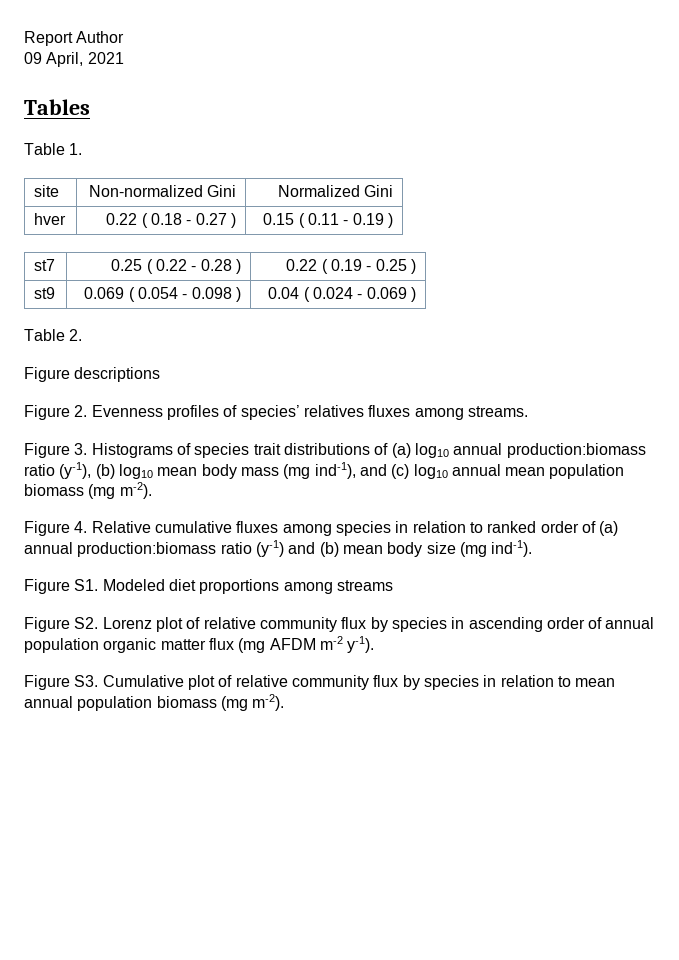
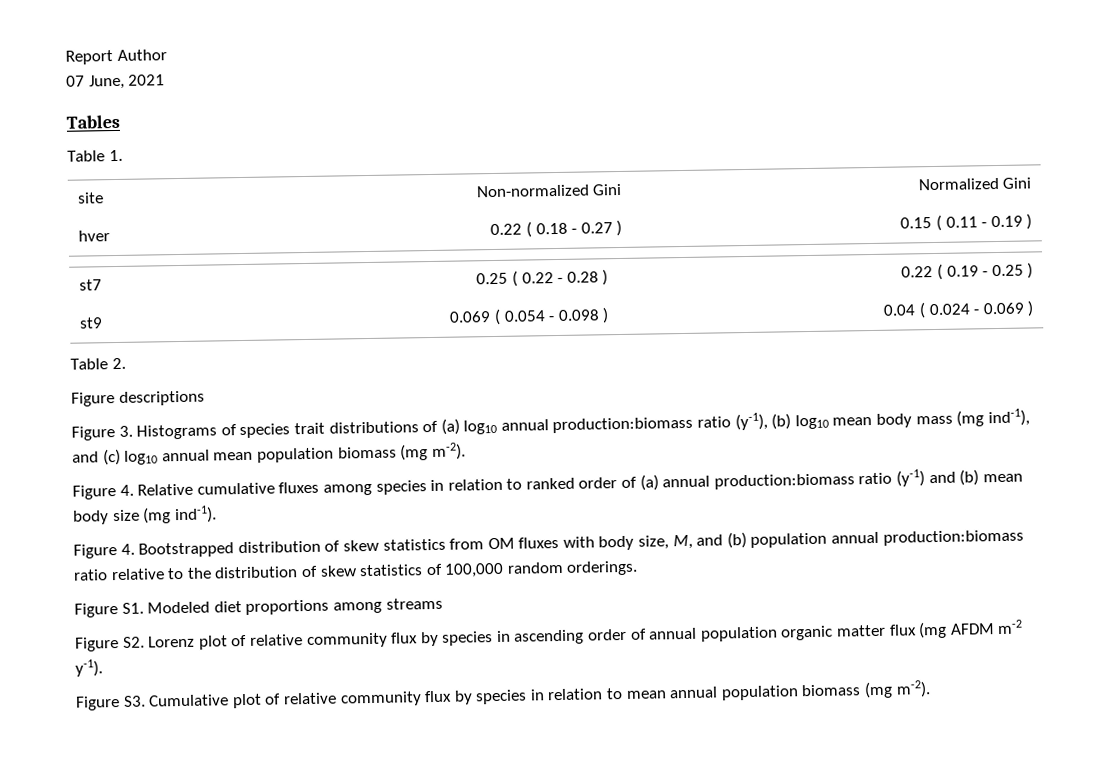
- 09 April, 2021
+ 07 June, 2021
- Figure 2. Evenness profiles of species’ relatives fluxes among streams.
+ Figure 4. Bootstrapped distribution of skew statistics from OM fluxes with body size, M, and (b) population annual production:biomass ratio relative to the distribution of skew statistics of 100,000 random orderings.

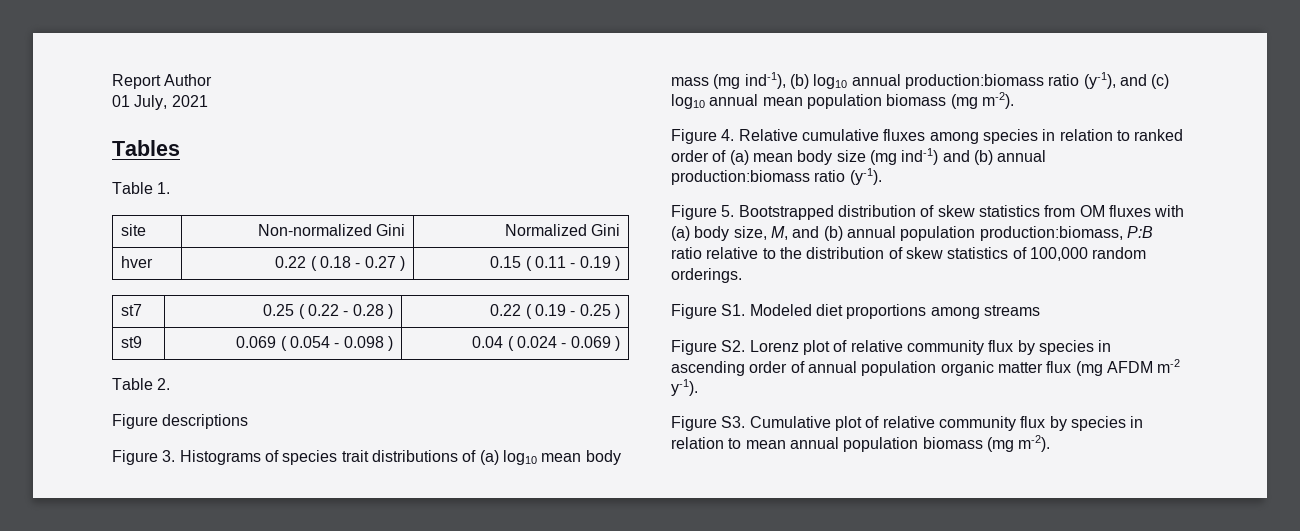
- 07 June, 2021
+ 01 July, 2021
- Figure 3. Histograms of species trait distributions of (a) log10 annual production:biomass ratio (y-1), (b) log10 mean body mass (mg ind-1), and (c) log10 annual mean population biomass (mg m-2).
+ Figure 3. Histograms of species trait distributions of (a) log10 mean body mass (mg ind-1), (b) log10 annual production:biomass ratio (y-1), and (c) log10 annual mean population biomass (mg m-2).
- Figure 4. Relative cumulative fluxes among species in relation to ranked order of (a) annual production:biomass ratio (y-1) and (b) mean body size (mg ind-1).
- Figure 4. Bootstrapped distribution of skew statistics from OM fluxes with body size, M, and (b) population annual production:biomass ratio relative to the distribution of skew statistics of 100,000 random orderings.
+ Figure 4. Relative cumulative fluxes among species in relation to ranked order of (a) mean body size (mg ind-1) and (b) annual production:biomass ratio (y-1).
+ Figure 5. Bootstrapped distribution of skew statistics from OM fluxes with (a) body size, M, and (b) annual population production:biomass, P:B ratio relative to the distribution of skew statistics of 100,000 random orderings.

